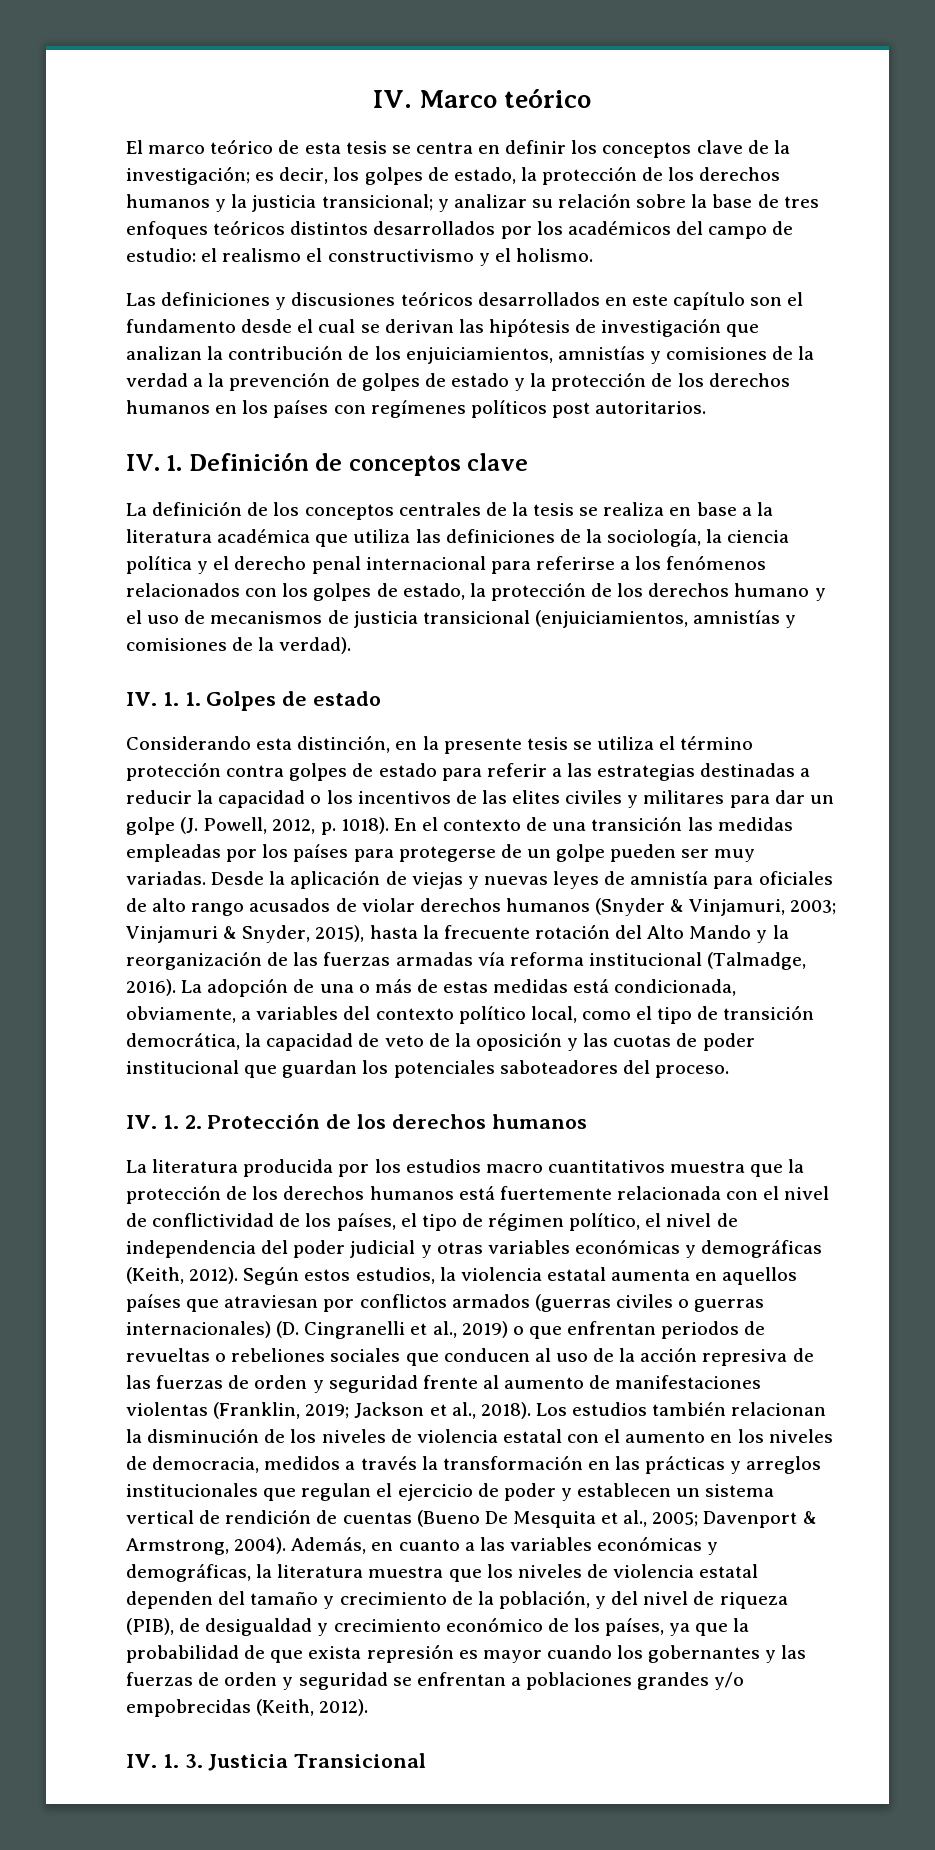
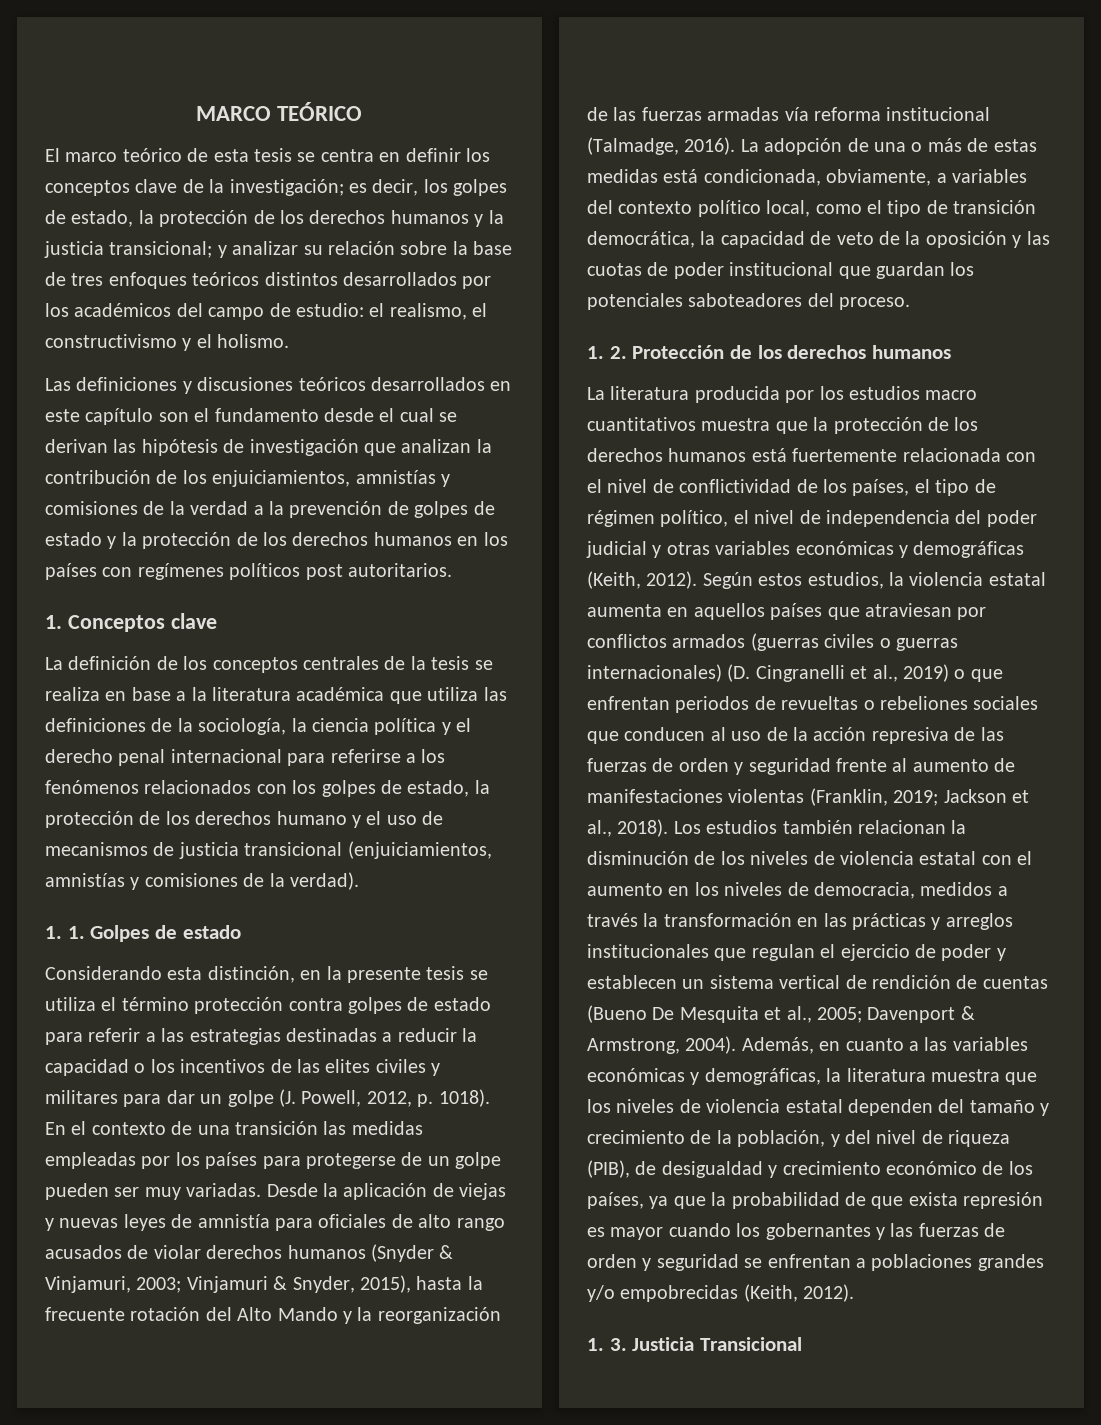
- IV. Marco teórico
+ MARCO TEÓRICO
- El marco teórico de esta tesis se centra en definir los conceptos clave de la investigación; es decir, los golpes de estado, la protección de los derechos humanos y la justicia transicional; y analizar su relación sobre la base de tres enfoques teóricos distintos desarrollados por los académicos del campo de estudio: el realismo el constructivismo y el holismo.
+ El marco teórico de esta tesis se centra en definir los conceptos clave de la investigación; es decir, los golpes de estado, la protección de los derechos humanos y la justicia transicional; y analizar su relación sobre la base de tres enfoques teóricos distintos desarrollados por los académicos del campo de estudio: el realismo, el constructivismo y el holismo.
- IV. 1. Definición de conceptos clave
+ 1. Conceptos clave
- IV. 1. 1. Golpes de estado
+ 1. 1. Golpes de estado
- IV. 1. 2. Protección de los derechos humanos
+ 1. 2. Protección de los derechos humanos
- IV. 1. 3. Justicia Transicional
+ 1. 3. Justicia Transicional

